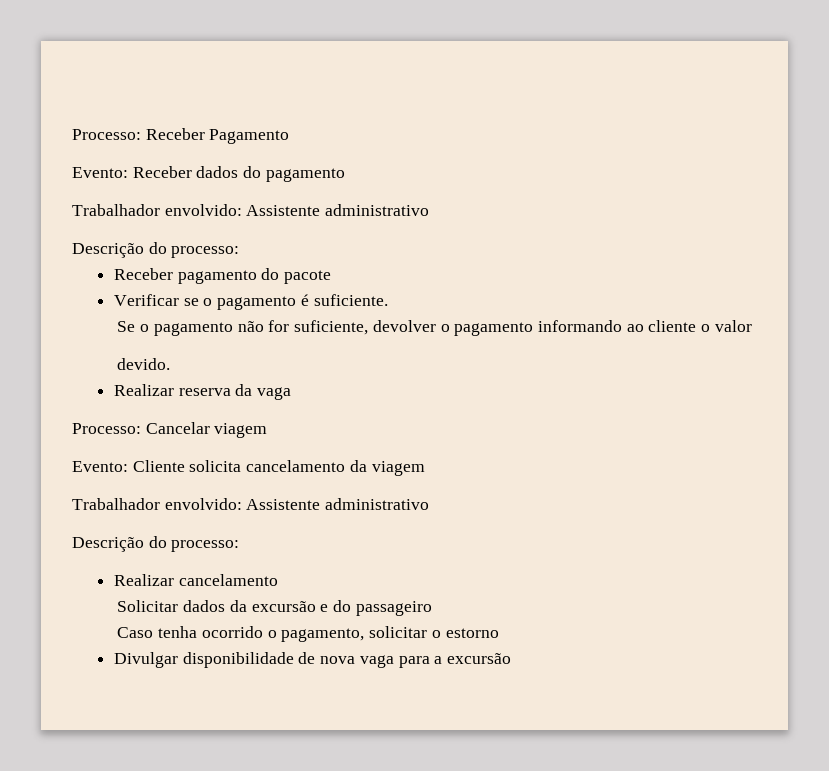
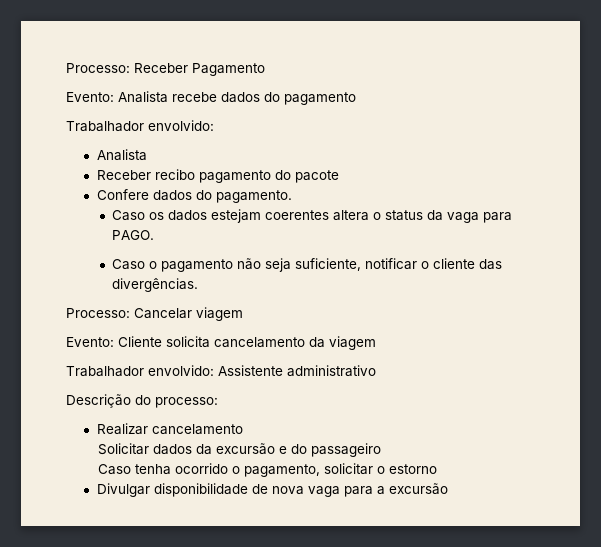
- Evento: Receber dados do pagamento
- Trabalhador envolvido: Assistente administrativo
- Descrição do processo:
- Receber pagamento do pacote
+ Evento: Analista recebe dados do pagamento
+ Trabalhador envolvido:
+ Analista
+ Receber recibo pagamento do pacote
- Verificar se o pagamento é suficiente.
- Se o pagamento não for suficiente, devolver o pagamento informando ao cliente o valor
- devido.
- Realizar reserva da vaga
+ Confere dados do pagamento.
+ Caso os dados estejam coerentes altera o status da vaga para PAGO.
+ Caso o pagamento não seja suficiente, notificar o cliente das divergências.

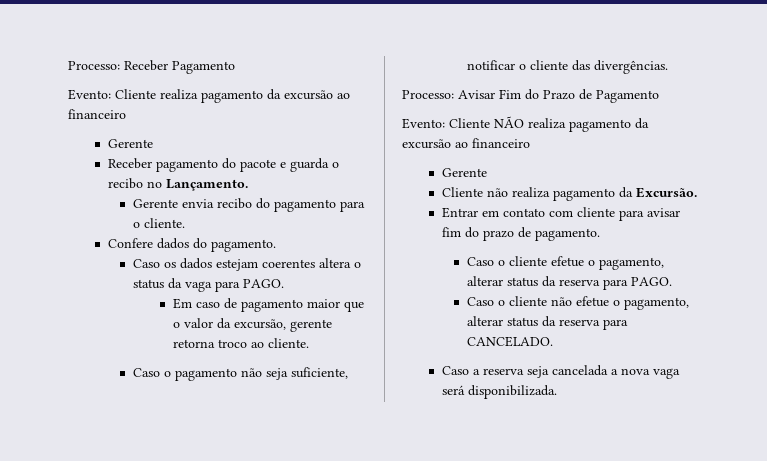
- Evento: Analista recebe dados do pagamento
- Trabalhador envolvido:
- Analista
- Receber recibo pagamento do pacote
+ Evento: Cliente realiza pagamento da excursão ao financeiro
+ Gerente
+ Receber pagamento do pacote e guarda o recibo no Lançamento.
+ Gerente envia recibo do pagamento para o cliente.
+ Em caso de pagamento maior que o valor da excursão, gerente retorna troco ao cliente.
- Processo: Cancelar viagem
- Evento: Cliente solicita cancelamento da viagem
- Trabalhador envolvido: Assistente administrativo
- Descrição do processo:
- Realizar cancelamento
- Solicitar dados da excursão e do passageiro
- Caso tenha ocorrido o pagamento, solicitar o estorno
- Divulgar disponibilidade de nova vaga para a excursão
+ Processo: Avisar Fim do Prazo de Pagamento
+ Evento: Cliente NÃO realiza pagamento da excursão ao financeiro
+ Gerente
+ Cliente não realiza pagamento da Excursão.
+ Entrar em contato com cliente para avisar fim do prazo de pagamento.
+ Caso o cliente efetue o pagamento, alterar status da reserva para PAGO.
+ Caso o cliente não efetue o pagamento, alterar status da reserva para CANCELADO.
+ Caso a reserva seja cancelada a nova vaga será disponibilizada.

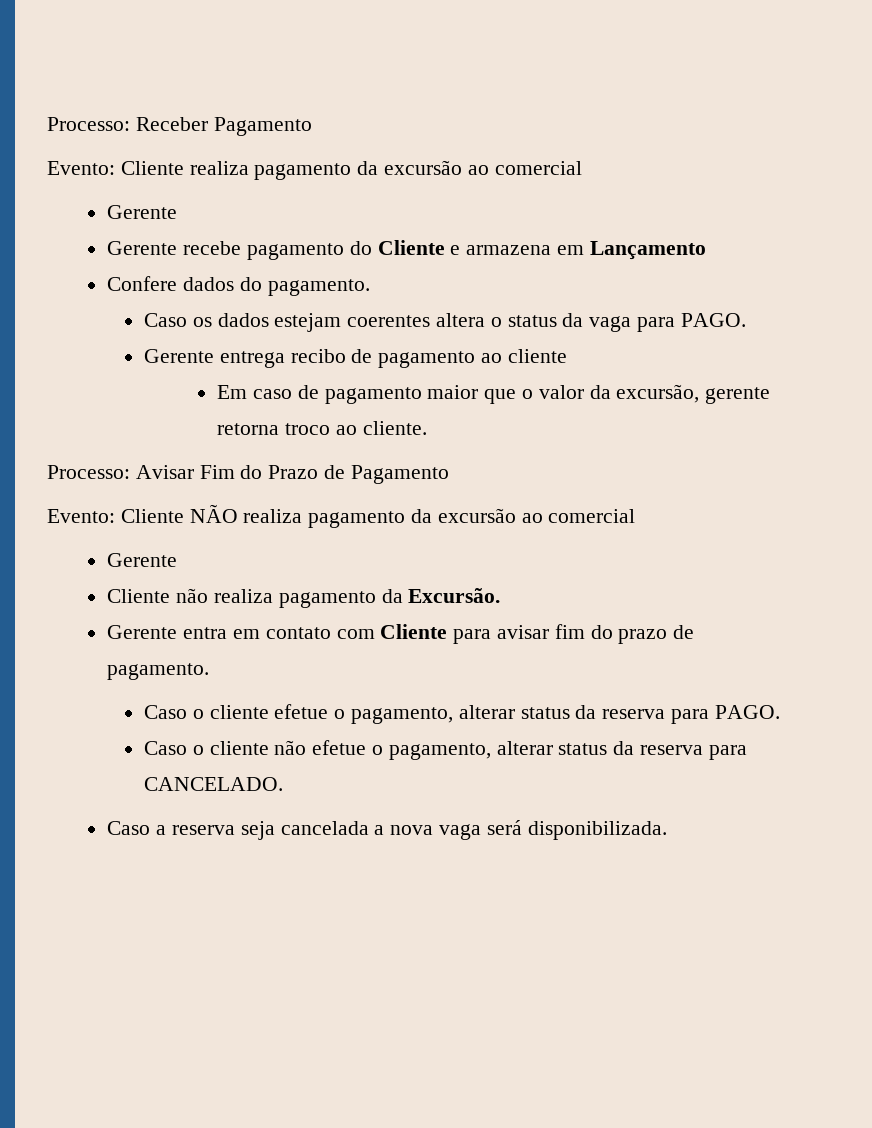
- Evento: Cliente realiza pagamento da excursão ao financeiro
+ Evento: Cliente realiza pagamento da excursão ao comercial
  Gerente
- Receber pagamento do pacote e guarda o recibo no Lançamento.
- Gerente envia recibo do pagamento para o cliente.
+ Gerente recebe pagamento do Cliente e armazena em Lançamento
+ Gerente entrega recibo de pagamento ao cliente
- Caso o pagamento não seja suficiente, notificar o cliente das divergências.
- Evento: Cliente NÃO realiza pagamento da excursão ao financeiro
+ Evento: Cliente NÃO realiza pagamento da excursão ao comercial
- Entrar em contato com cliente para avisar fim do prazo de pagamento.
+ Gerente entra em contato com Cliente para avisar fim do prazo de pagamento.

